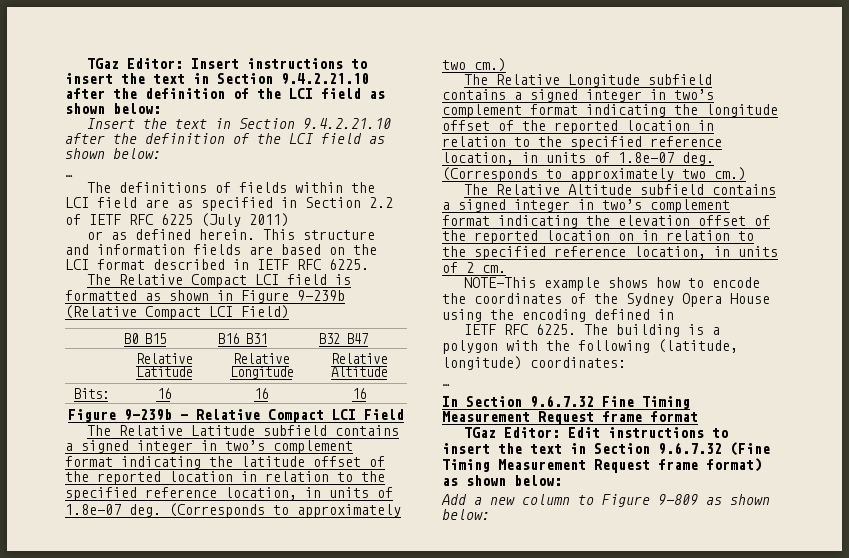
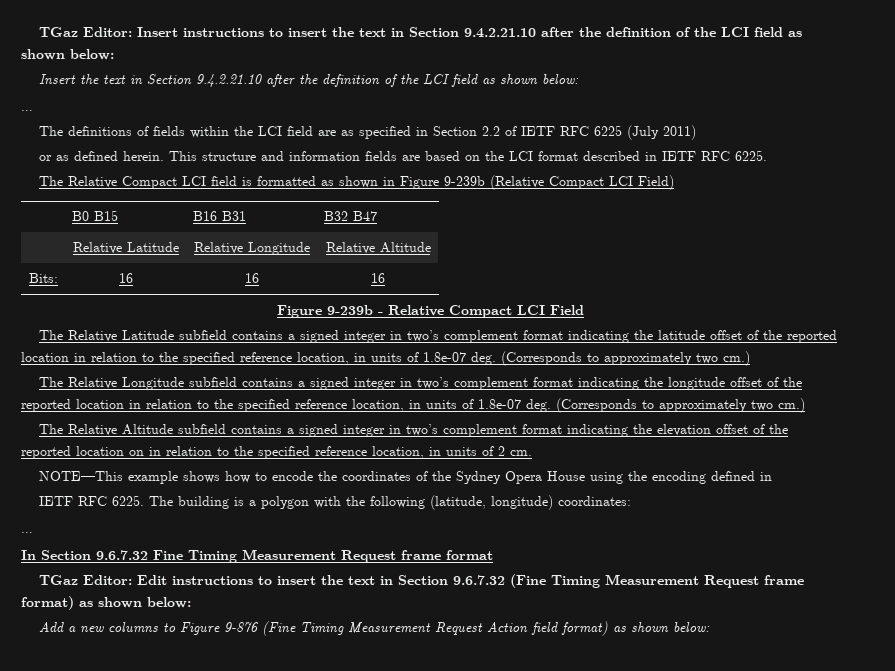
- Add a new column to Figure 9-809 as shown below:
+ Add a new columns to Figure 9-876 (Fine Timing Measurement Request Action field format) as shown below:

